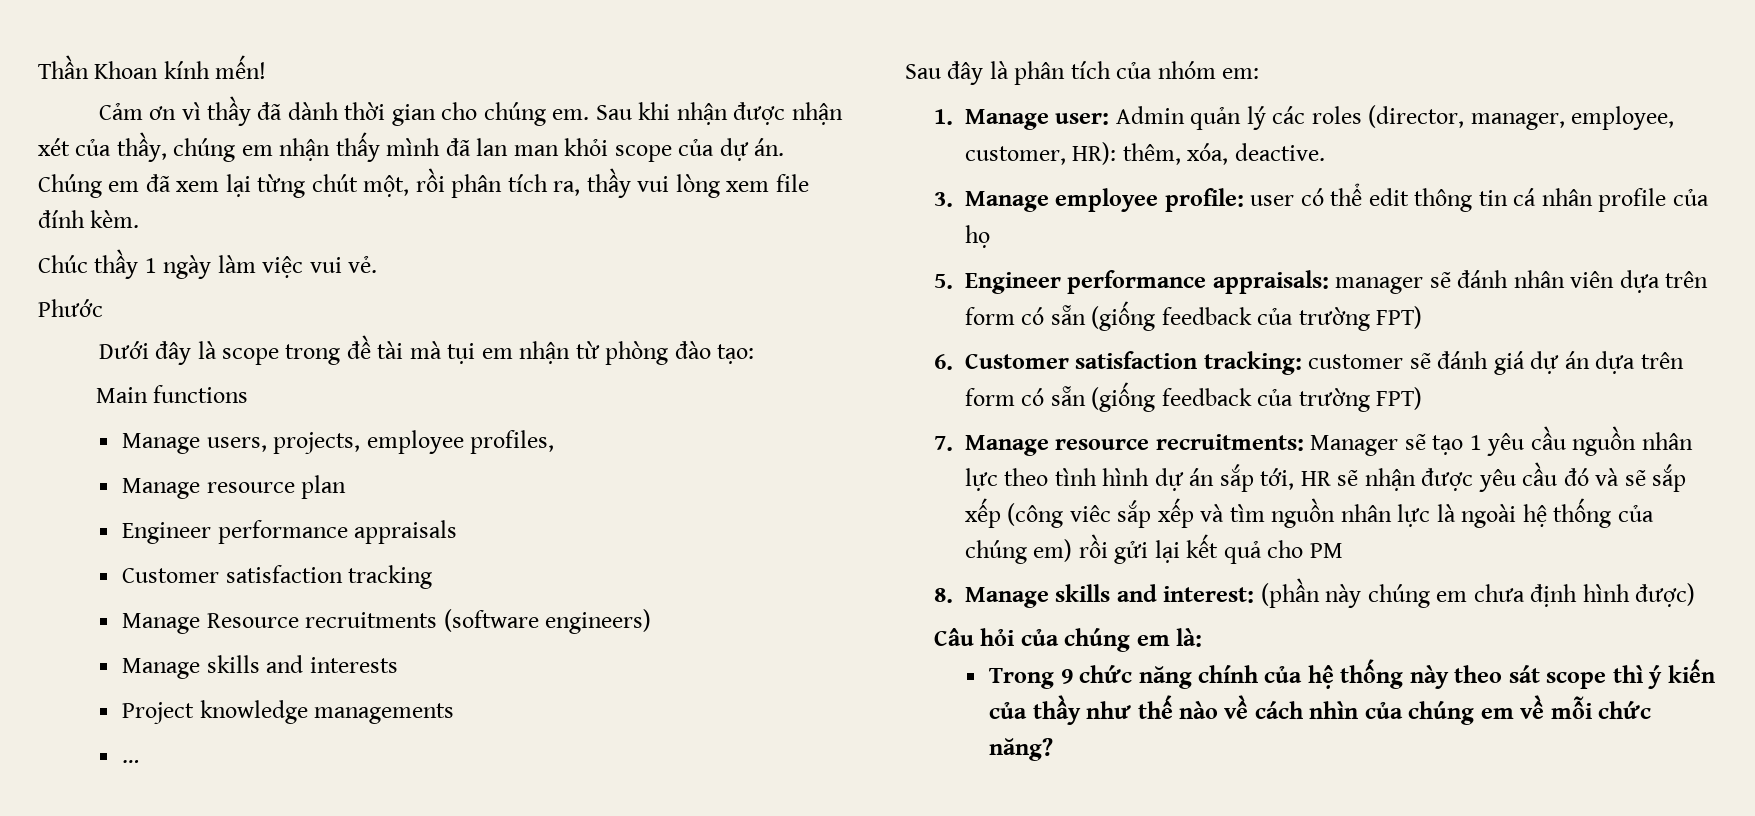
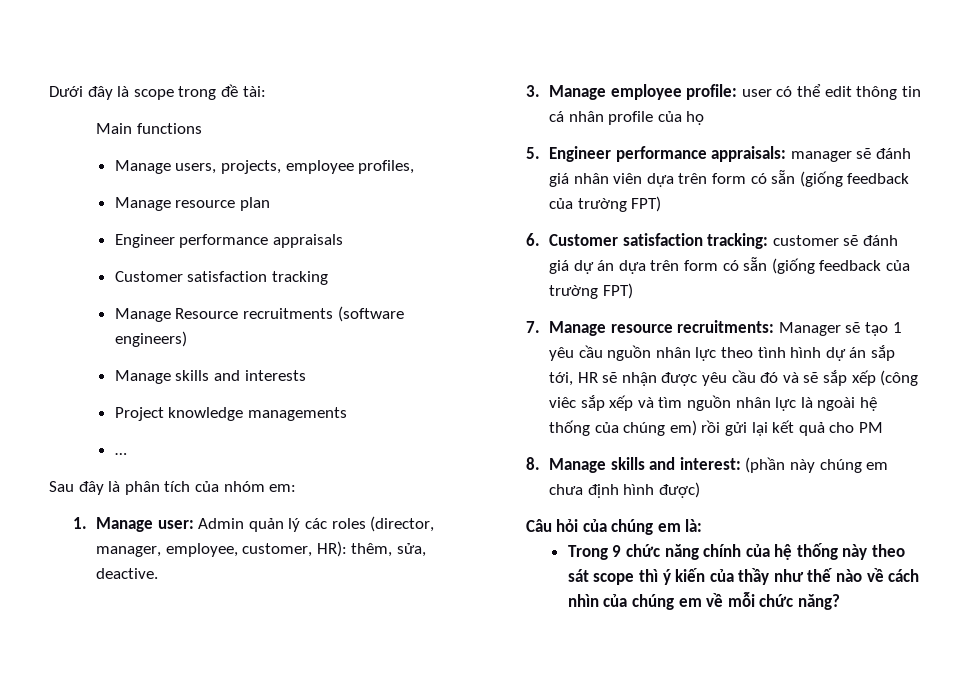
- Thần Khoan kính mến!
- Cảm ơn vì thầy đã dành thời gian cho chúng em. Sau khi nhận được nhận xét của thầy, chúng em nhận thấy mình đã lan man khỏi scope của dự án. Chúng em đã xem lại từng chút một, rồi phân tích ra, thầy vui lòng xem file đính kèm.
- Chúc thầy 1 ngày làm việc vui vẻ.
- Phước
- Dưới đây là scope trong đề tài mà tụi em nhận từ phòng đào tạo:
+ Dưới đây là scope trong đề tài:
- 1. Manage user: Admin quản lý các roles (director, manager, employee, customer, HR): thêm, xóa, deactive.
+ 1. Manage user: Admin quản lý các roles (director, manager, employee, customer, HR): thêm, sửa, deactive.
- 5. Engineer performance appraisals: manager sẽ đánh nhân viên dựa trên form có sẵn (giống feedback của trường FPT)
+ 5. Engineer performance appraisals: manager sẽ đánh giá nhân viên dựa trên form có sẵn (giống feedback của trường FPT)

